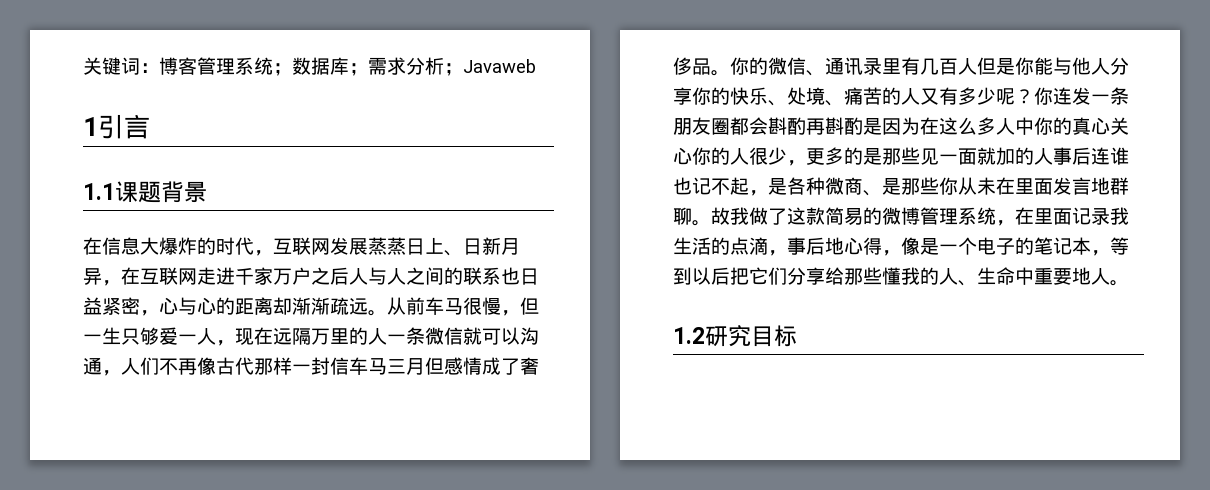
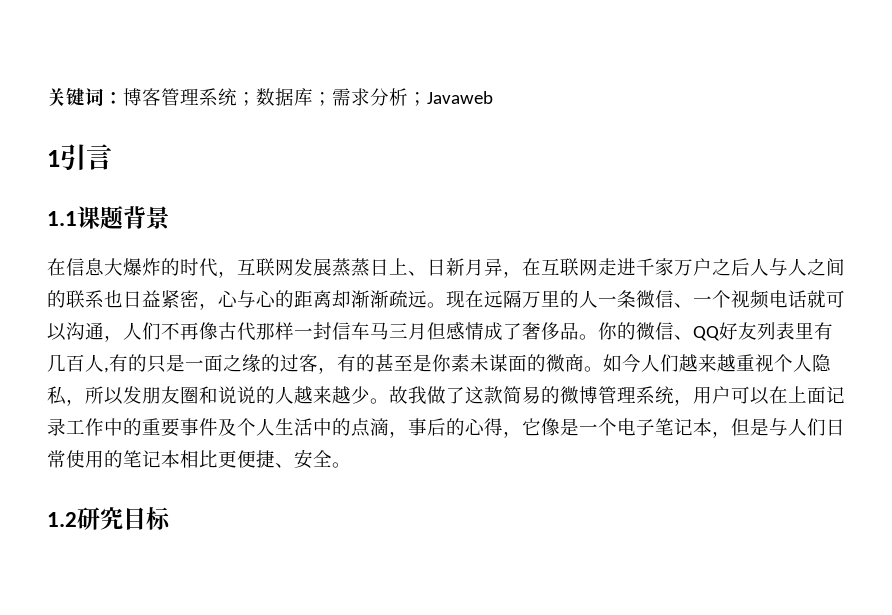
- 从前车马很慢，但一生只够爱一人，现在远隔万里的人一条微信就可以沟通，人们不再像古代那样一封信车马三月但感情成了奢侈品。
+ 现在远隔万里的人一条微信、一个视频电话就可以沟通，人们不再像古代那样一封信车马三月但感情成了奢侈品。
- 你的微信、通讯录里有几百人但是你能与他人分享你的快乐、处境、痛苦的人又有多少呢？你连发一条朋友圈都会斟酌再斟酌是因为在这么多人中你的真心关心你的人很少，更多的是那些见一面就加的人事后连谁也记不起，是各种微商、是那些你从未在里面发言地群聊。
+ 你的微信、QQ好友列表里有几百人,有的只是一面之缘的过客，有的甚至是你素未谋面的微商。如今人们越来越重视个人隐私，所以发朋友圈和说说的人越来越少。
- 故我做了这款简易的微博管理系统，在里面记录我生活的点滴，事后地心得，像是一个电子的笔记本，等到以后把它们分享给那些懂我的人、生命中重要地人。
+ 故我做了这款简易的微博管理系统，用户可以在上面记录工作中的重要事件及个人生活中的点滴，事后的心得，它像是一个电子笔记本，但是与人们日常使用的笔记本相比更便捷、安全。

